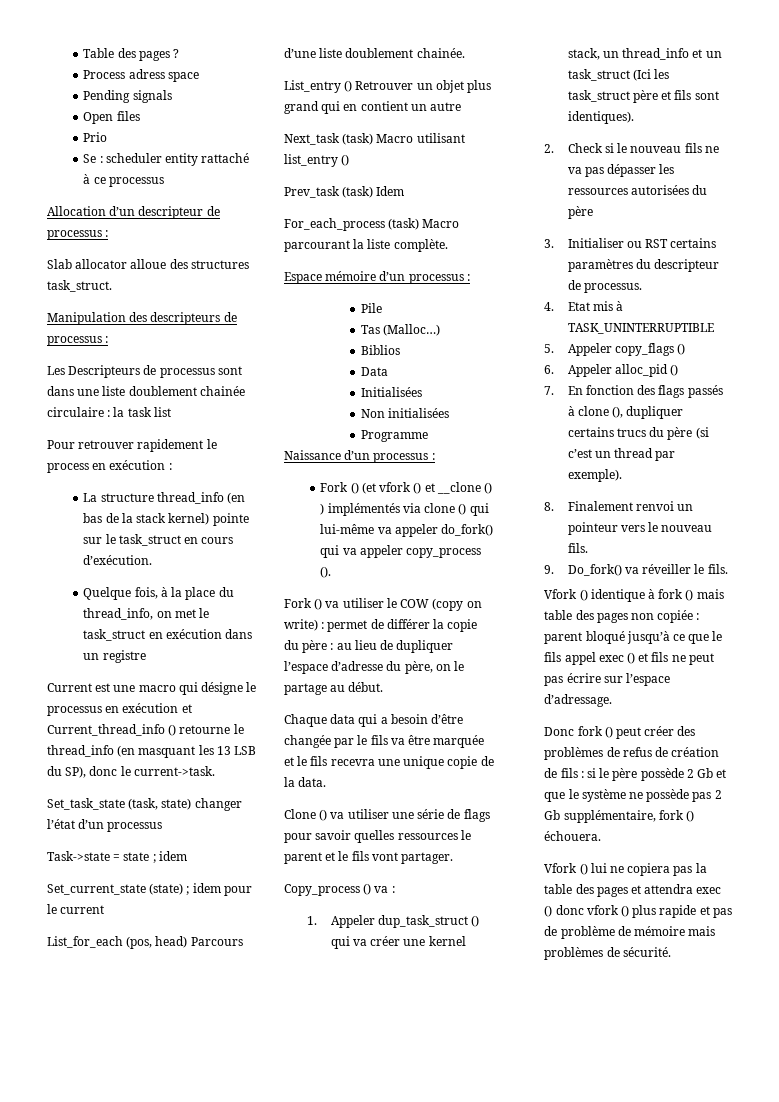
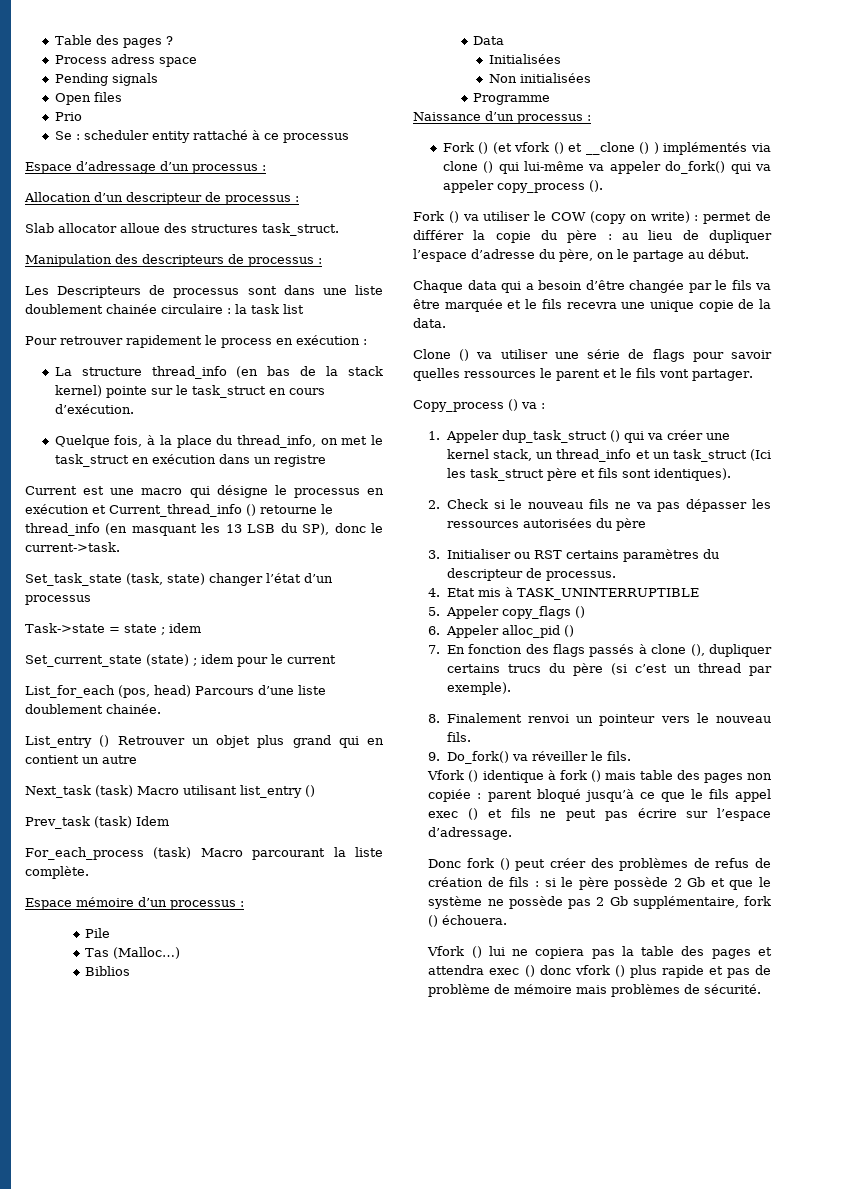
+ Espace d’adressage d’un processus :

